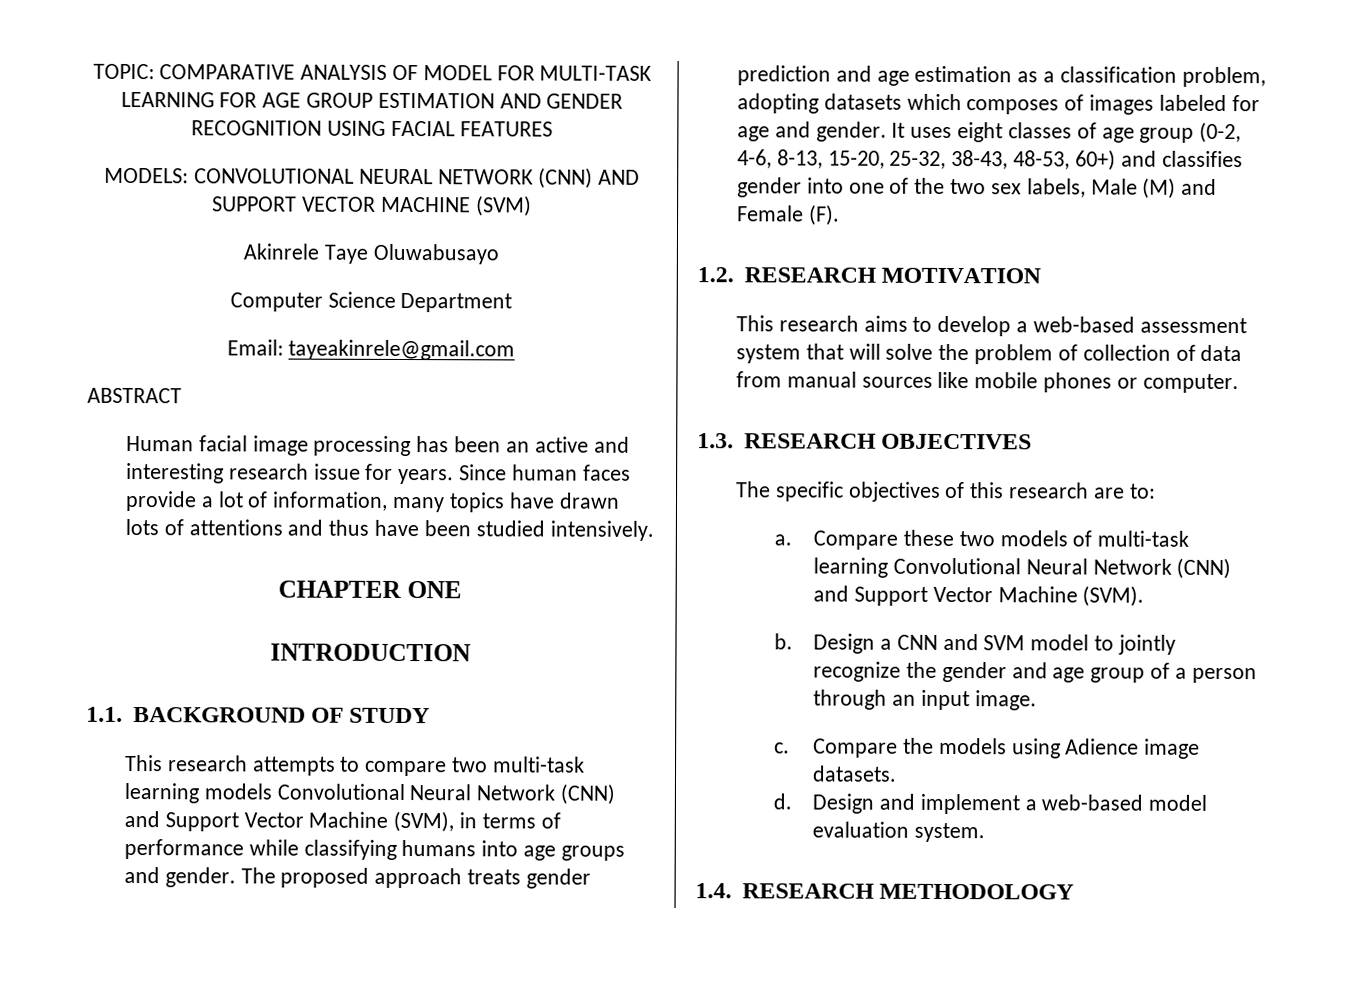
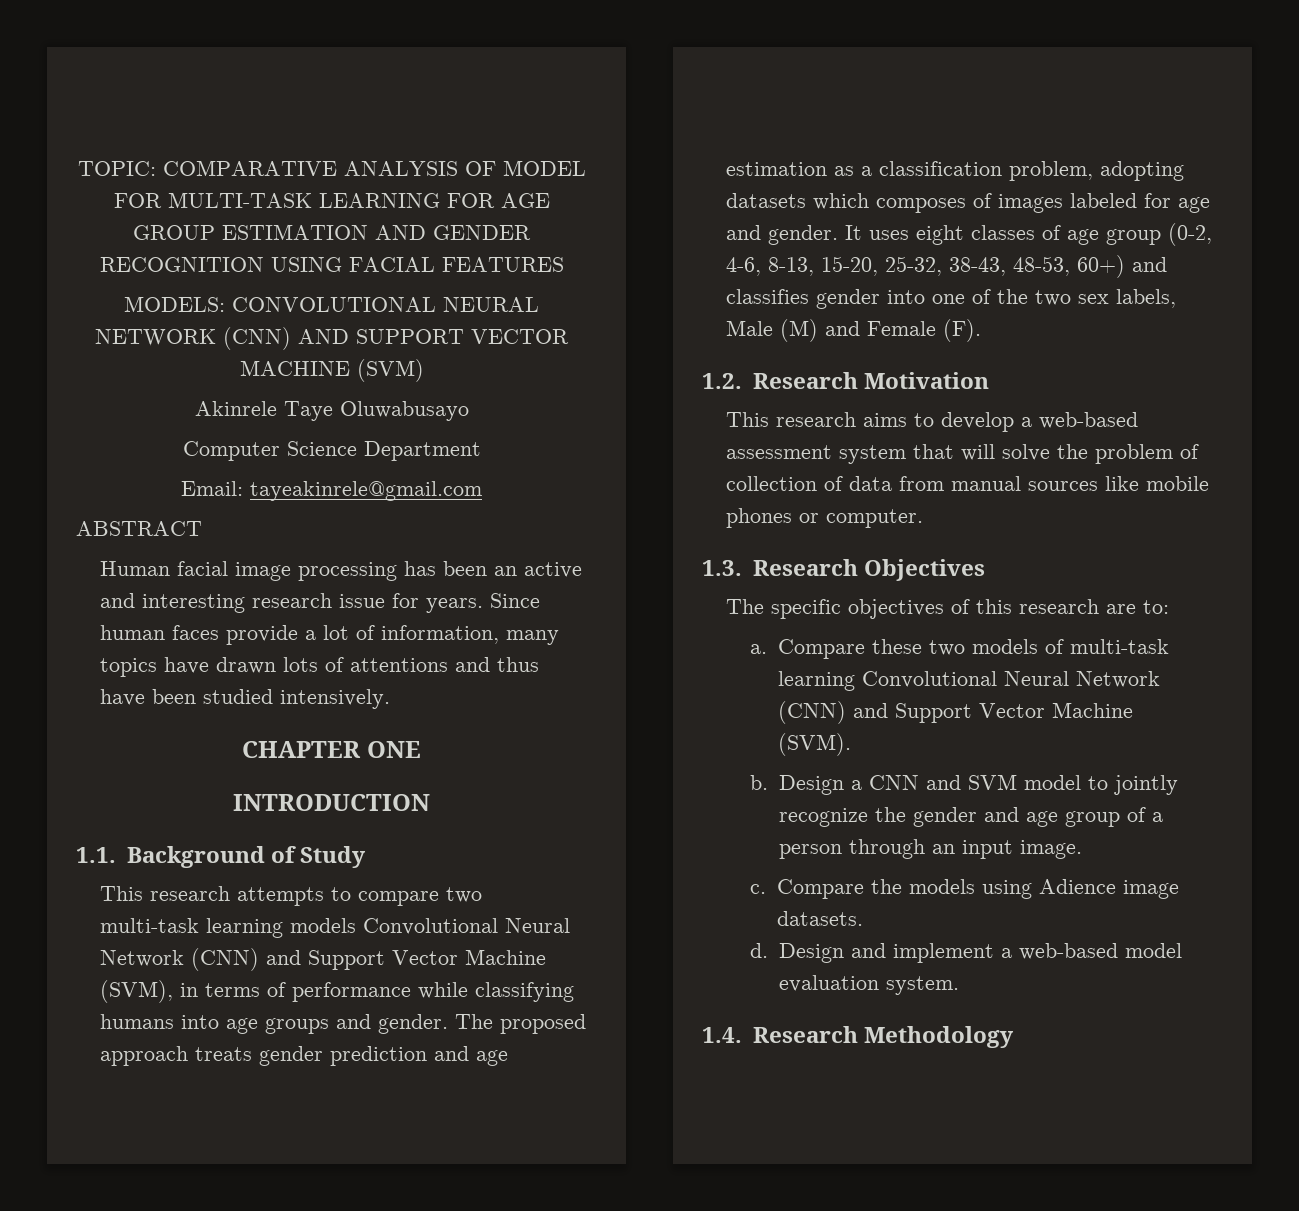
- 1.1. BACKGROUND OF STUDY
+ 1.1. Background of Study
- 1.2. RESEARCH MOTIVATION
+ 1.2. Research Motivation
- 1.3. RESEARCH OBJECTIVES
+ 1.3. Research Objectives
- 1.4. RESEARCH METHODOLOGY
+ 1.4. Research Methodology

